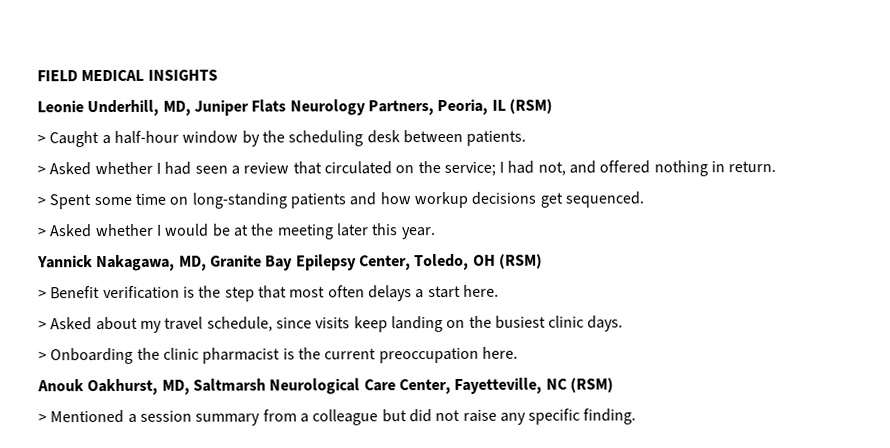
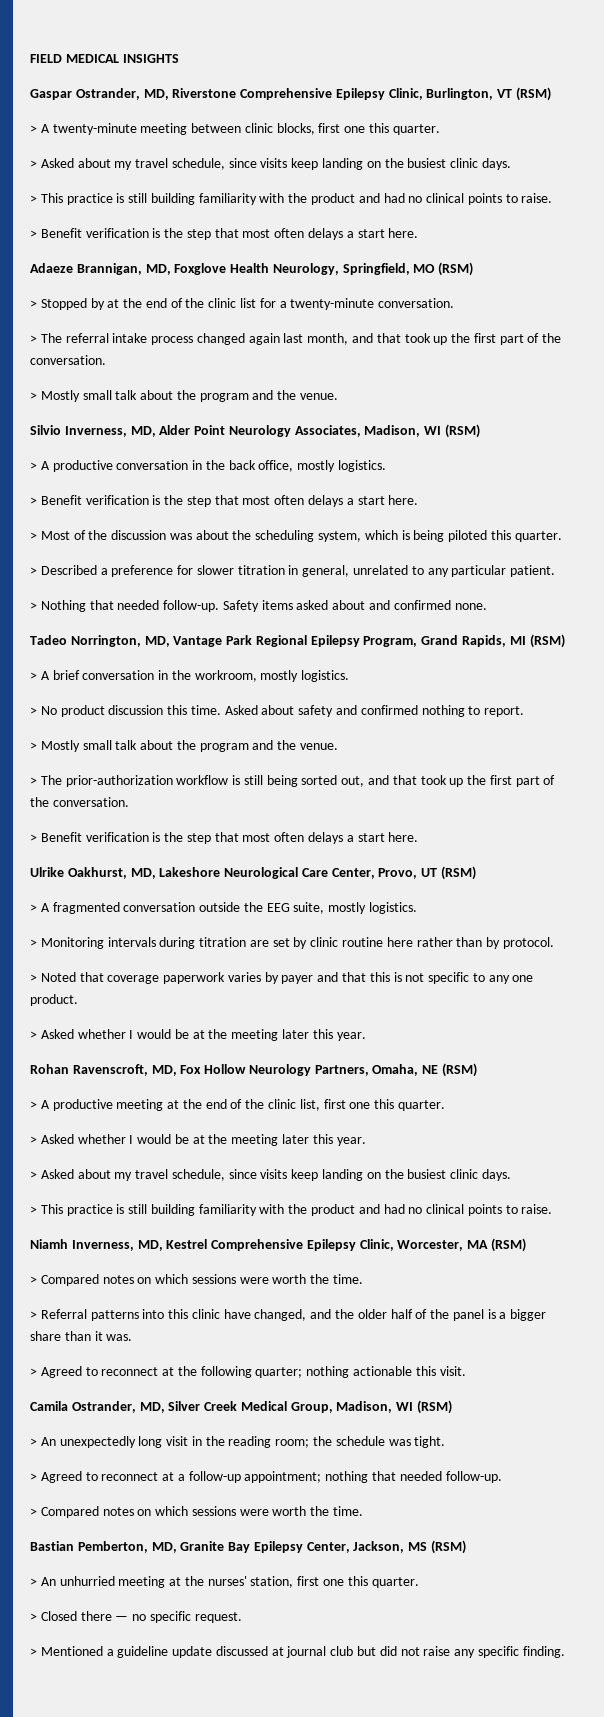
- Leonie Underhill, MD, Juniper Flats Neurology Partners, Peoria, IL (RSM)
- > Caught a half-hour window by the scheduling desk between patients.
- > Asked whether I had seen a review that circulated on the service; I had not, and offered nothing in return.
- > Spent some time on long-standing patients and how workup decisions get sequenced.
+ Gaspar Ostrander, MD, Riverstone Comprehensive Epilepsy Clinic, Burlington, VT (RSM)
+ > A twenty-minute meeting between clinic blocks, first one this quarter.
+ > Asked about my travel schedule, since visits keep landing on the busiest clinic days.
+ > This practice is still building familiarity with the product and had no clinical points to raise.
+ > Benefit verification is the step that most often delays a start here.
+ Adaeze Brannigan, MD, Foxglove Health Neurology, Springfield, MO (RSM)
+ > Stopped by at the end of the clinic list for a twenty-minute conversation.
+ > The referral intake process changed again last month, and that took up the first part of the conversation.
+ > Mostly small talk about the program and the venue.
+ Silvio Inverness, MD, Alder Point Neurology Associates, Madison, WI (RSM)
+ > A productive conversation in the back office, mostly logistics.
+ > Benefit verification is the step that most often delays a start here.
+ > Most of the discussion was about the scheduling system, which is being piloted this quarter.
+ > Described a preference for slower titration in general, unrelated to any particular patient.
+ > Nothing that needed follow-up. Safety items asked about and confirmed none.
+ Tadeo Norrington, MD, Vantage Park Regional Epilepsy Program, Grand Rapids, MI (RSM)
+ > A brief conversation in the workroom, mostly logistics.
+ > No product discussion this time. Asked about safety and confirmed nothing to report.
+ > Mostly small talk about the program and the venue.
+ > The prior-authorization workflow is still being sorted out, and that took up the first part of the conversation.
+ > Benefit verification is the step that most often delays a start here.
+ Ulrike Oakhurst, MD, Lakeshore Neurological Care Center, Provo, UT (RSM)
+ > A fragmented conversation outside the EEG suite, mostly logistics.
+ > Monitoring intervals during titration are set by clinic routine here rather than by protocol.
+ > Noted that coverage paperwork varies by payer and that this is not specific to any one product.
  > Asked whether I would be at the meeting later this year.
- Yannick Nakagawa, MD, Granite Bay Epilepsy Center, Toledo, OH (RSM)
- > Benefit verification is the step that most often delays a start here.
+ Rohan Ravenscroft, MD, Fox Hollow Neurology Partners, Omaha, NE (RSM)
+ > A productive meeting at the end of the clinic list, first one this quarter.
+ > Asked whether I would be at the meeting later this year.
  > Asked about my travel schedule, since visits keep landing on the busiest clinic days.
- > Onboarding the clinic pharmacist is the current preoccupation here.
- Anouk Oakhurst, MD, Saltmarsh Neurological Care Center, Fayetteville, NC (RSM)
- > Mentioned a session summary from a colleague but did not raise any specific finding.
+ > This practice is still building familiarity with the product and had no clinical points to raise.
+ Niamh Inverness, MD, Kestrel Comprehensive Epilepsy Clinic, Worcester, MA (RSM)
+ > Compared notes on which sessions were worth the time.
+ > Referral patterns into this clinic have changed, and the older half of the panel is a bigger share than it was.
+ > Agreed to reconnect at the following quarter; nothing actionable this visit.
+ Camila Ostrander, MD, Silver Creek Medical Group, Madison, WI (RSM)
+ > An unexpectedly long visit in the reading room; the schedule was tight.
+ > Agreed to reconnect at a follow-up appointment; nothing that needed follow-up.
+ > Compared notes on which sessions were worth the time.
+ Bastian Pemberton, MD, Granite Bay Epilepsy Center, Jackson, MS (RSM)
+ > An unhurried meeting at the nurses' station, first one this quarter.
+ > Closed there — no specific request.
+ > Mentioned a guideline update discussed at journal club but did not raise any specific finding.

